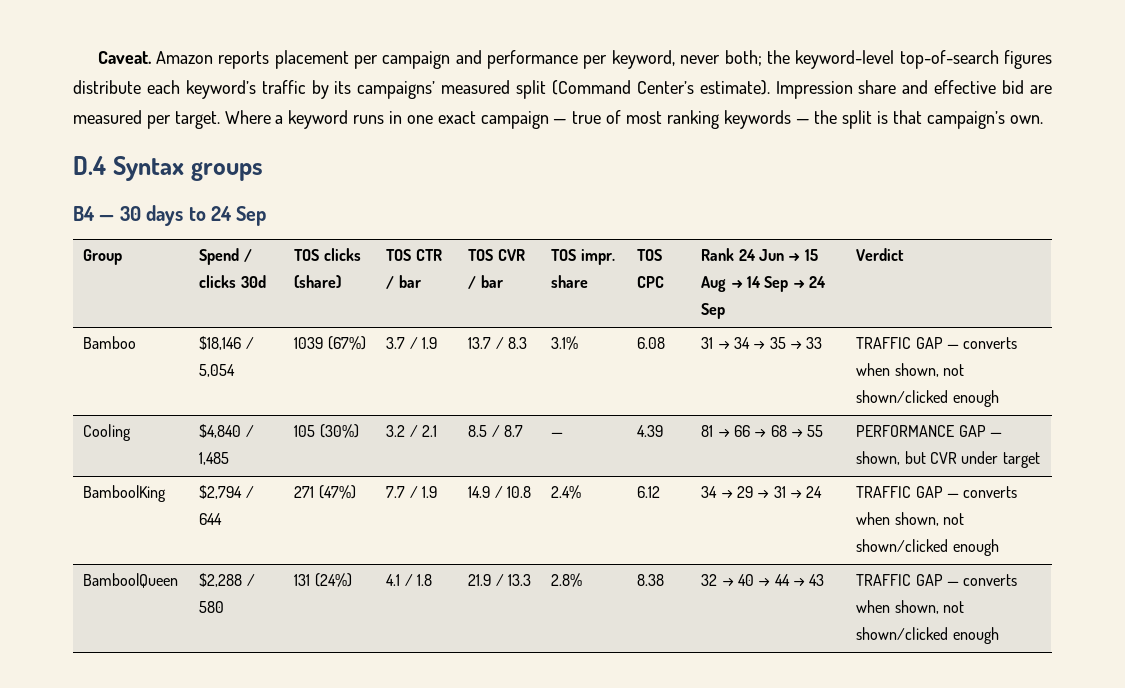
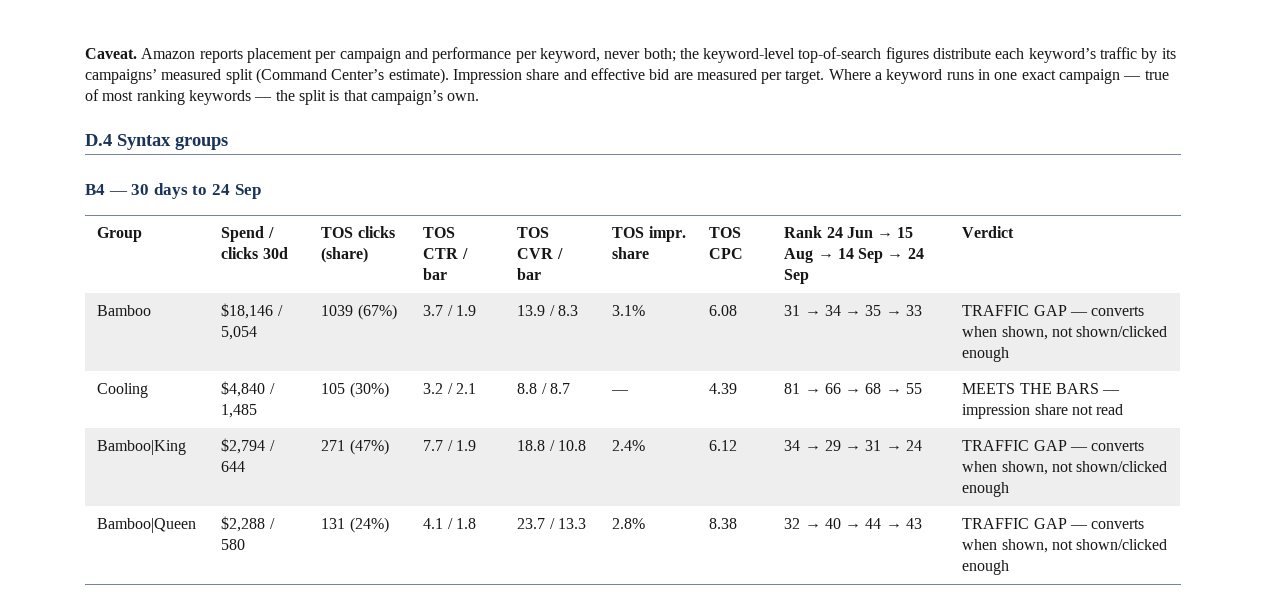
- Bamboo | $18,146 / 5,054 | 1039 (67%) | 3.7 / 1.9 | 13.7 / 8.3 | 3.1% | 6.08 | 31 → 34 → 35 → 33 | TRAFFIC GAP — converts when shown, not shown/clicked enough
+ Bamboo | $18,146 / 5,054 | 1039 (67%) | 3.7 / 1.9 | 13.9 / 8.3 | 3.1% | 6.08 | 31 → 34 → 35 → 33 | TRAFFIC GAP — converts when shown, not shown/clicked enough
- Cooling | $4,840 / 1,485 | 105 (30%) | 3.2 / 2.1 | 8.5 / 8.7 | — | 4.39 | 81 → 66 → 68 → 55 | PERFORMANCE GAP — shown, but CVR under target
+ Cooling | $4,840 / 1,485 | 105 (30%) | 3.2 / 2.1 | 8.8 / 8.7 | — | 4.39 | 81 → 66 → 68 → 55 | MEETS THE BARS — impression share not read
- Bamboo|King | $2,794 / 644 | 271 (47%) | 7.7 / 1.9 | 14.9 / 10.8 | 2.4% | 6.12 | 34 → 29 → 31 → 24 | TRAFFIC GAP — converts when shown, not shown/clicked enough
+ Bamboo|King | $2,794 / 644 | 271 (47%) | 7.7 / 1.9 | 18.8 / 10.8 | 2.4% | 6.12 | 34 → 29 → 31 → 24 | TRAFFIC GAP — converts when shown, not shown/clicked enough
- Bamboo|Queen | $2,288 / 580 | 131 (24%) | 4.1 / 1.8 | 21.9 / 13.3 | 2.8% | 8.38 | 32 → 40 → 44 → 43 | TRAFFIC GAP — converts when shown, not shown/clicked enough
+ Bamboo|Queen | $2,288 / 580 | 131 (24%) | 4.1 / 1.8 | 23.7 / 13.3 | 2.8% | 8.38 | 32 → 40 → 44 → 43 | TRAFFIC GAP — converts when shown, not shown/clicked enough

